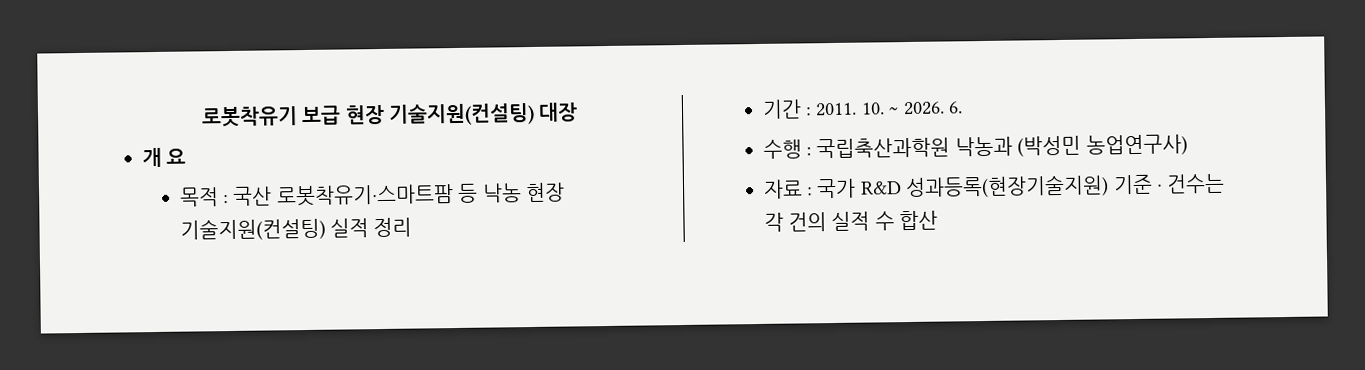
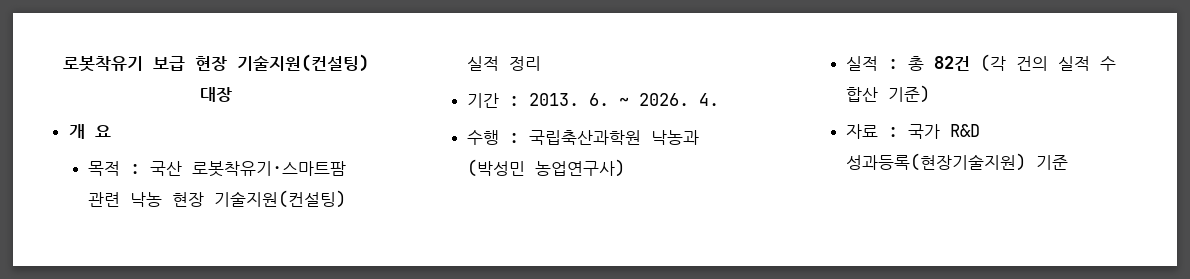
- 목적 : 국산 로봇착유기·스마트팜 등 낙농 현장 기술지원(컨설팅) 실적 정리
+ 목적 : 국산 로봇착유기·스마트팜 관련 낙농 현장 기술지원(컨설팅) 실적 정리
- 기간 : 2011. 10. ~ 2026.
+ 기간 : 2013. 6. ~ 2026.
- 6.
+ 4.
+ 실적 : 총 82건 (각 건의 실적 수 합산 기준)
- 자료 : 국가 R&D 성과등록(현장기술지원) 기준 · 건수는 각 건의 실적 수 합산
+ 자료 : 국가 R&D 성과등록(현장기술지원) 기준

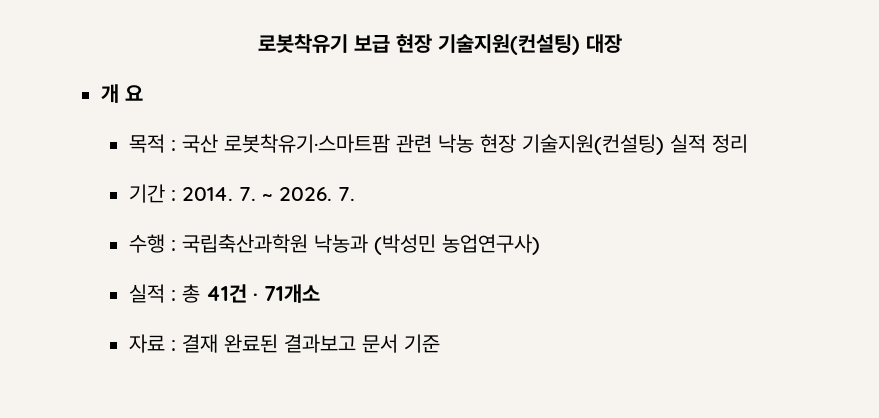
- 기간 : 2013. 6. ~ 2026. 4.
+ 기간 : 2014. 7. ~ 2026. 7.
- 실적 : 총 82건 (각 건의 실적 수 합산 기준)
- 자료 : 국가 R&D 성과등록(현장기술지원) 기준
+ 실적 : 총 41건 · 71개소
+ 자료 : 결재 완료된 결과보고 문서 기준

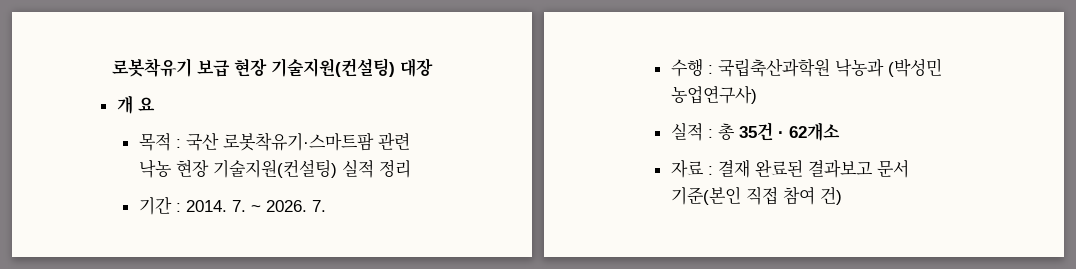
- 실적 : 총 41건 · 71개소
+ 실적 : 총 35건 · 62개소
- 자료 : 결재 완료된 결과보고 문서 기준
+ 자료 : 결재 완료된 결과보고 문서 기준(본인 직접 참여 건)

